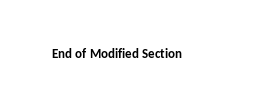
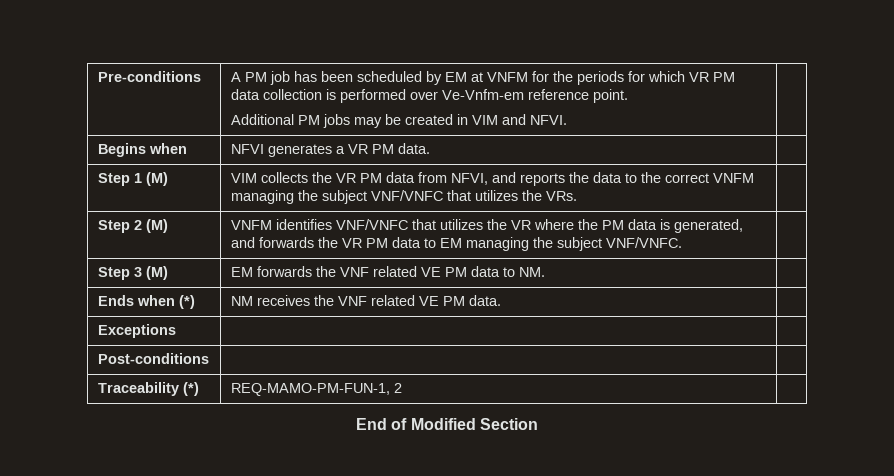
+ Pre-conditions | A PM job has been scheduled by EM at VNFM for the periods for which VR PM data collection is performed over Ve-Vnfm-em reference point.
+ Additional PM jobs may be created in VIM and NFVI. |
+ Begins when | NFVI generates a VR PM data. |
+ Step 1 (M) | VIM collects the VR PM data from NFVI, and reports the data to the correct VNFM managing the subject VNF/VNFC that utilizes the VRs. |
+ Step 2 (M) | VNFM identifies VNF/VNFC that utilizes the VR where the PM data is generated, and forwards the VR PM data to EM managing the subject VNF/VNFC. |
+ Step 3 (M) | EM forwards the VNF related VE PM data to NM. |
+ Ends when (*) | NM receives the VNF related VE PM data. |
+ Exceptions | |
+ Post-conditions | |
+ Traceability (*) | REQ-MAMO-PM-FUN-1, 2 |

